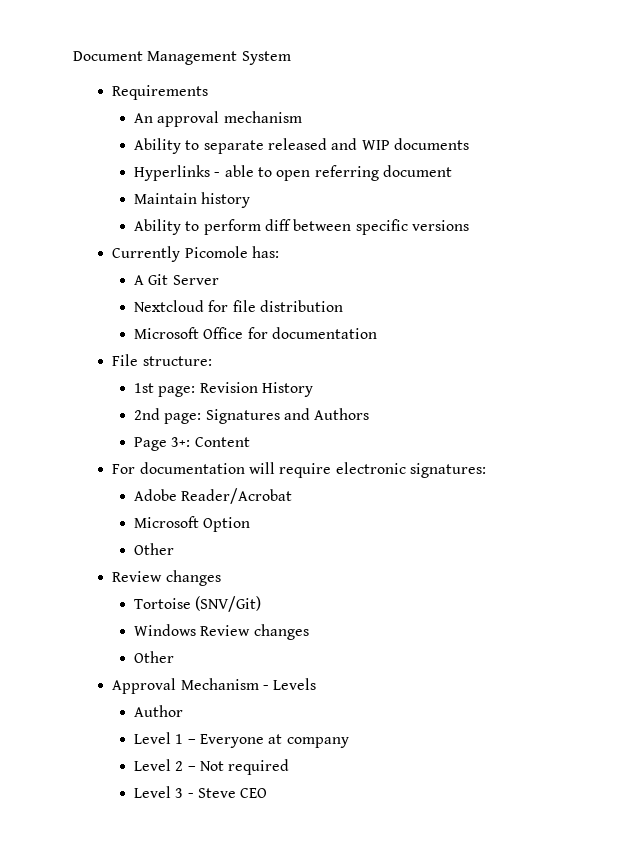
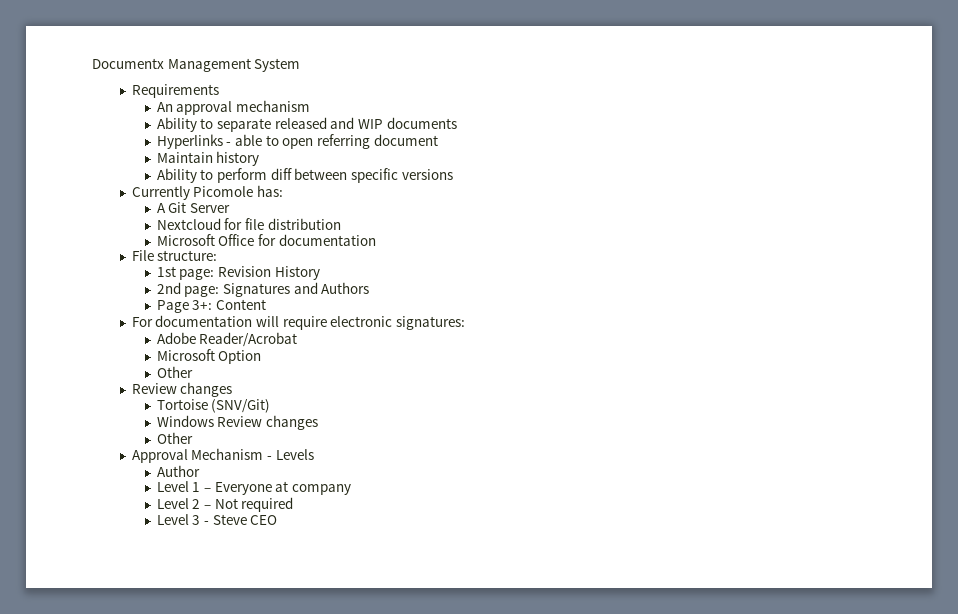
- Document Management System
+ Documentx Management System

